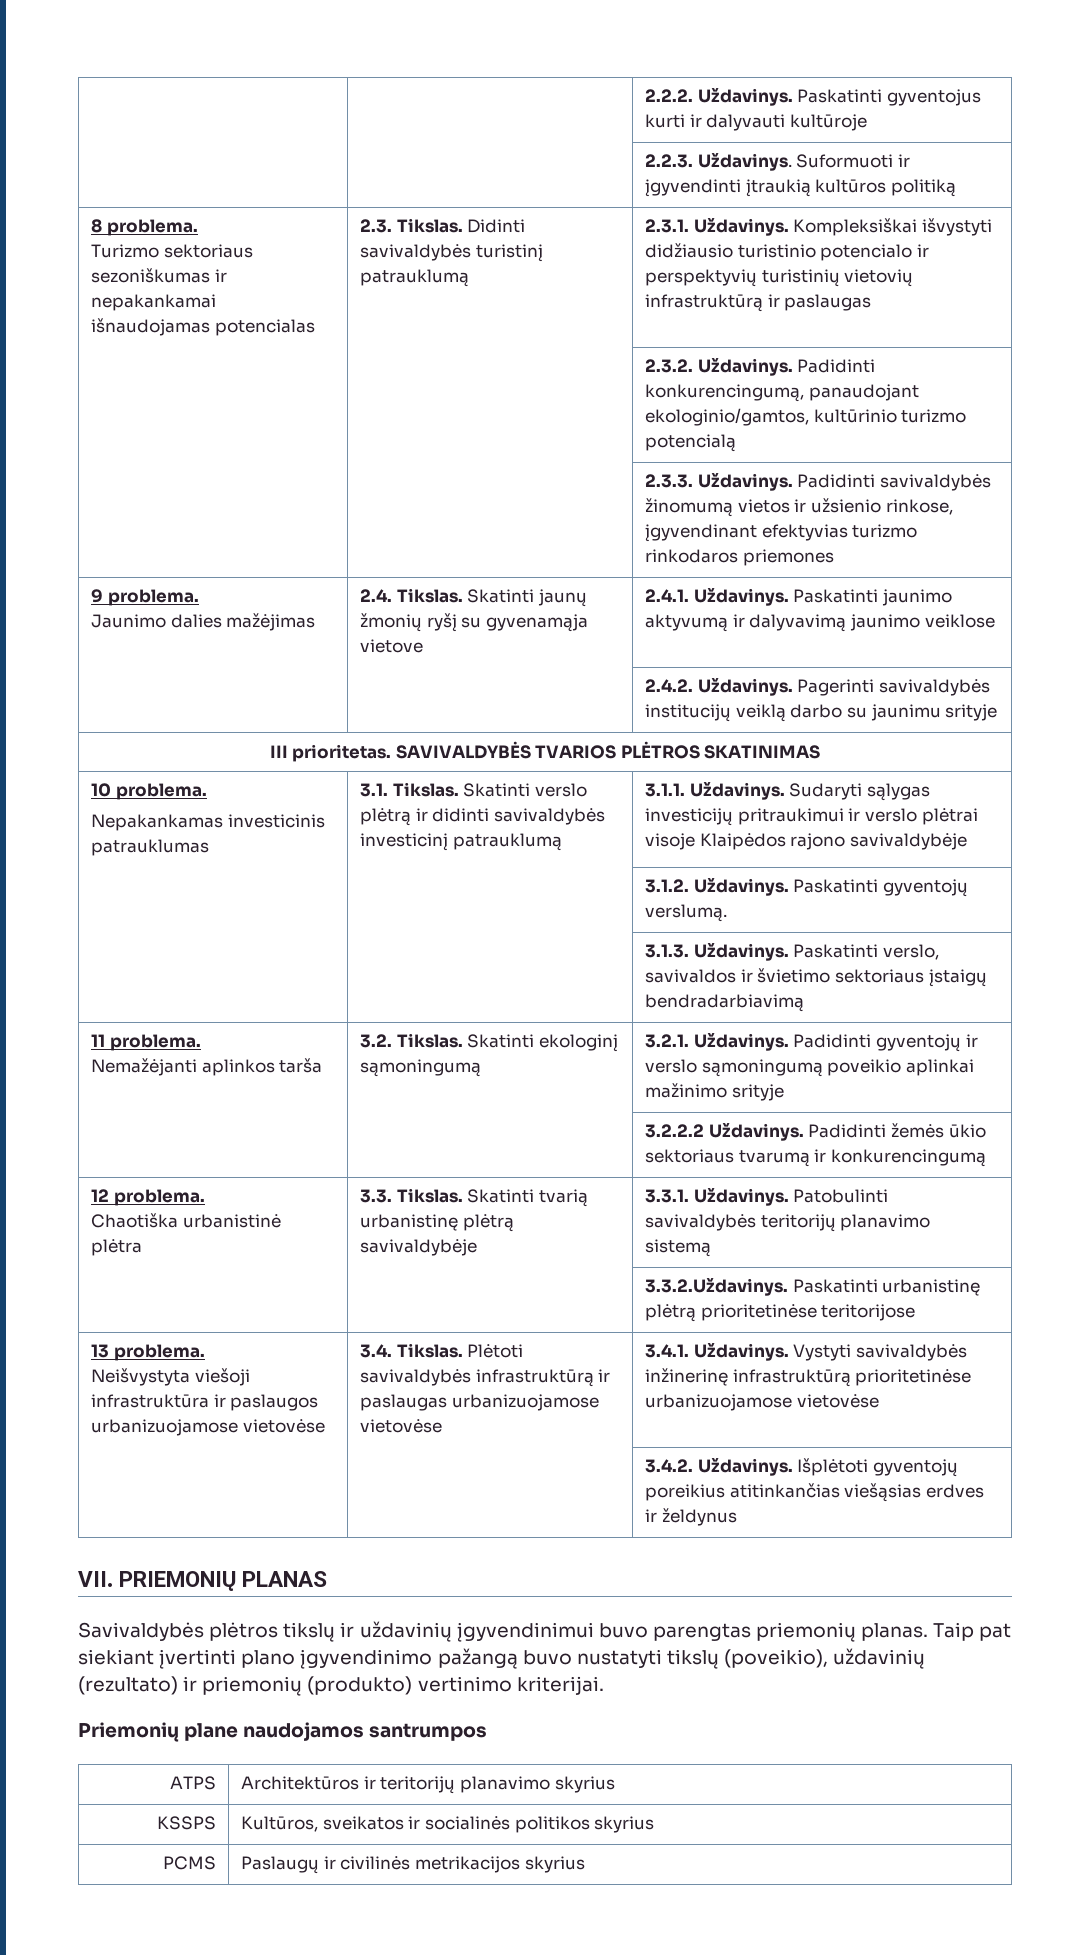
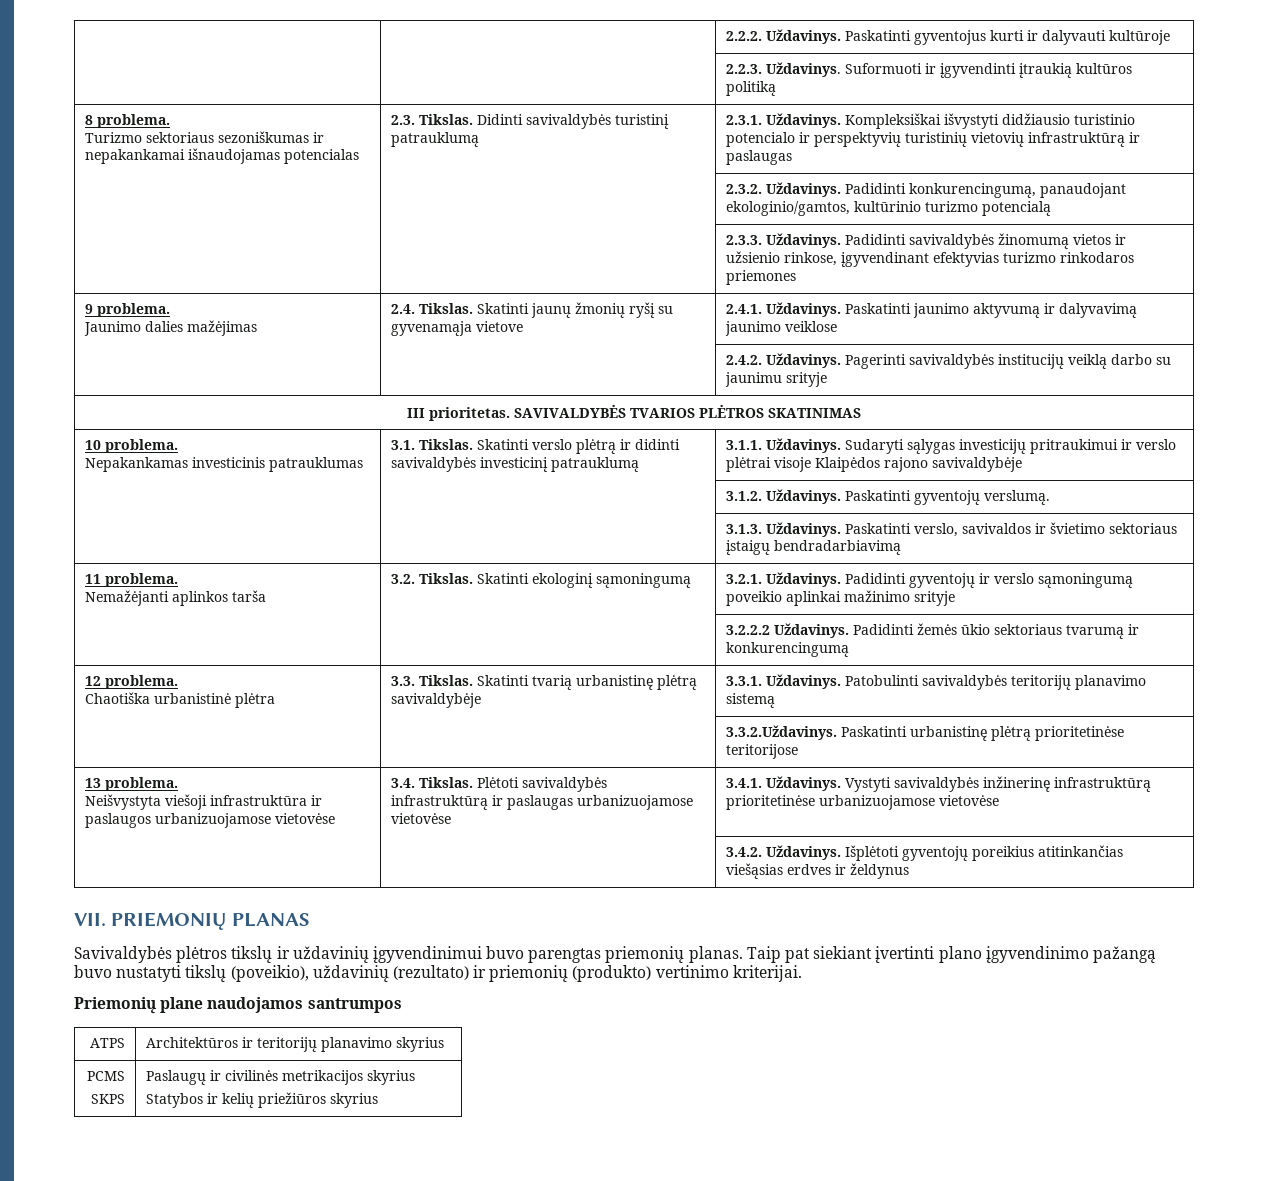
- KSSPS | Kultūros, sveikatos ir socialinės politikos skyrius
- PCMS | Paslaugų ir civilinės metrikacijos skyrius
+ PCMS
+ SKPS | Paslaugų ir civilinės metrikacijos skyrius
+ Statybos ir kelių priežiūros skyrius

